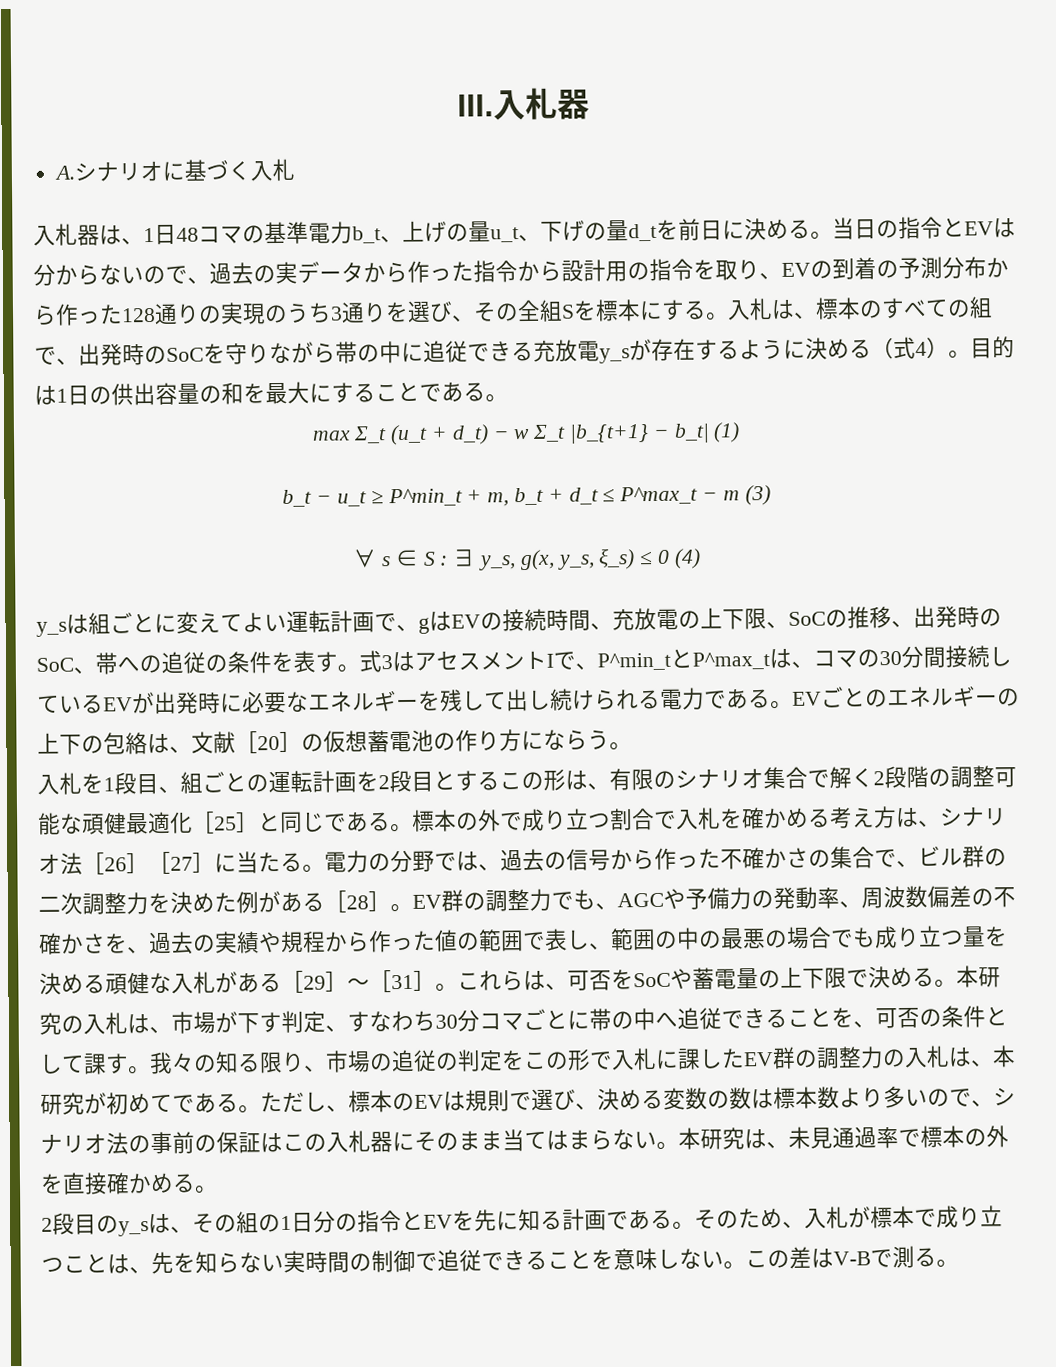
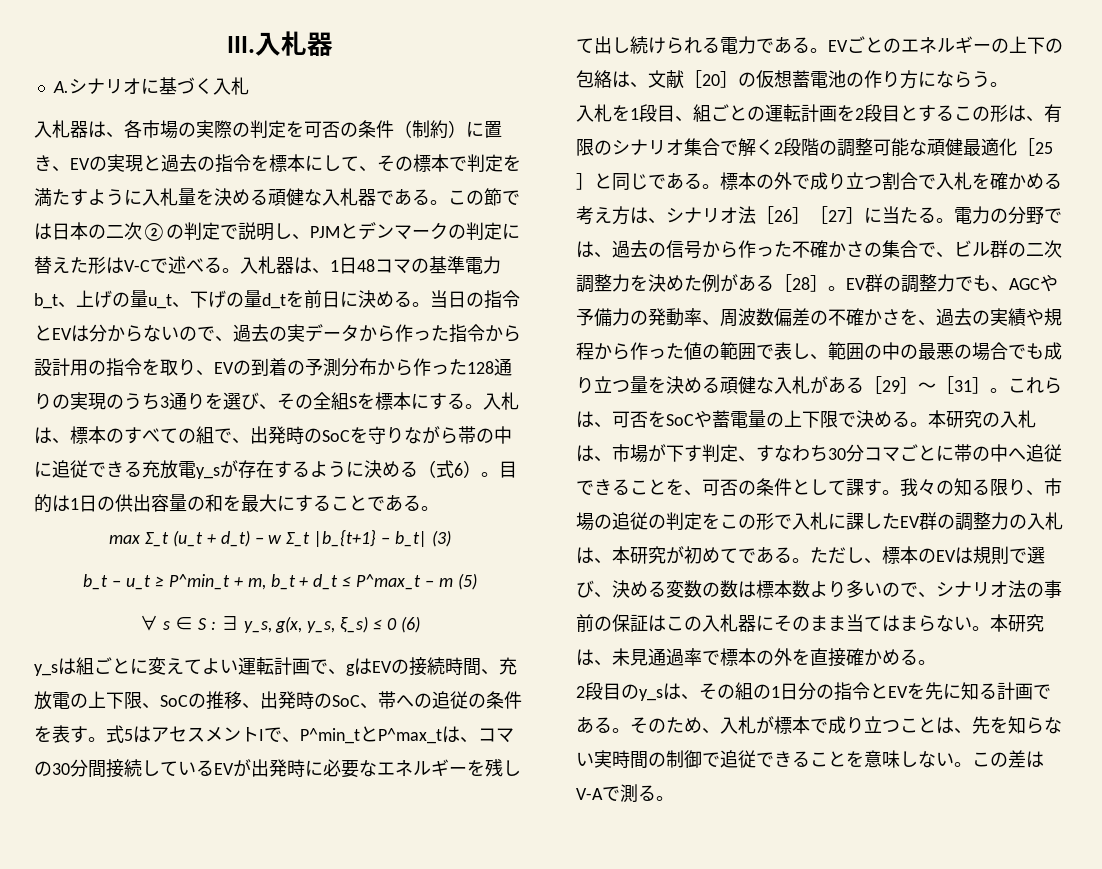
- 入札器は、1日48コマの基準電力b_t、上げの量u_t、下げの量d_tを前日に決める。
+ 入札器は、各市場の実際の判定を可否の条件（制約）に置き、EVの実現と過去の指令を標本にして、その標本で判定を満たすように入札量を決める頑健な入札器である。この節では日本の二次②の判定で説明し、PJMとデンマークの判定に替えた形はV-Cで述べる。入札器は、1日48コマの基準電力b_t、上げの量u_t、下げの量d_tを前日に決める。
- 入札は、標本のすべての組で、出発時のSoCを守りながら帯の中に追従できる充放電y_sが存在するように決める（式4）。
+ 入札は、標本のすべての組で、出発時のSoCを守りながら帯の中に追従できる充放電y_sが存在するように決める（式6）。
- max Σ_t (u_t + d_t) − w Σ_t |b_{t+1} − b_t| (1)
+ max Σ_t (u_t + d_t) − w Σ_t |b_{t+1} − b_t| (3)
- b_t − u_t ≥ P^min_t + m, b_t + d_t ≤ P^max_t − m (3)
+ b_t − u_t ≥ P^min_t + m, b_t + d_t ≤ P^max_t − m (5)
- ∀ s ∈ S : ∃ y_s, g(x, y_s, ξ_s) ≤ 0 (4)
+ ∀ s ∈ S : ∃ y_s, g(x, y_s, ξ_s) ≤ 0 (6)
- 式3はアセスメントIで、P^min_tとP^max_tは、コマの30分間接続しているEVが出発時に必要なエネルギーを残して出し続けられる電力である。
+ 式5はアセスメントIで、P^min_tとP^max_tは、コマの30分間接続しているEVが出発時に必要なエネルギーを残して出し続けられる電力である。
- この差はV-Bで測る。
+ この差はV-Aで測る。

